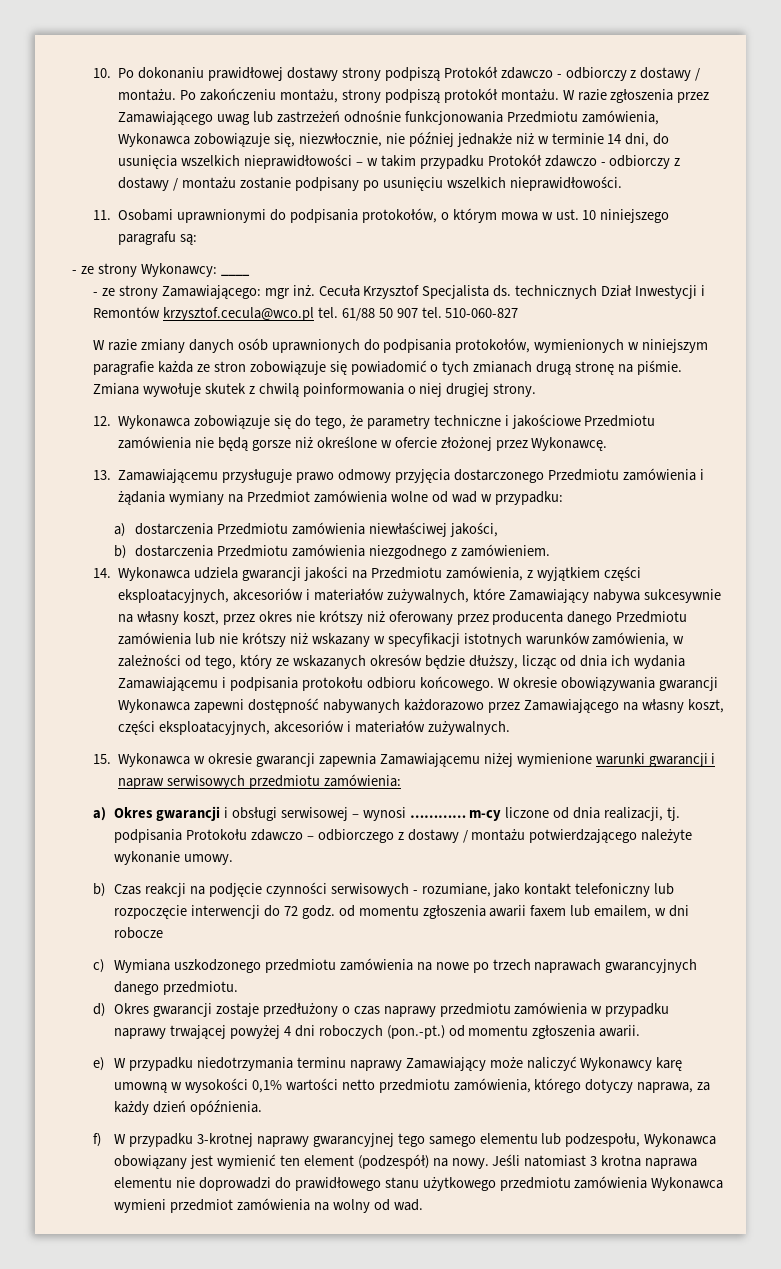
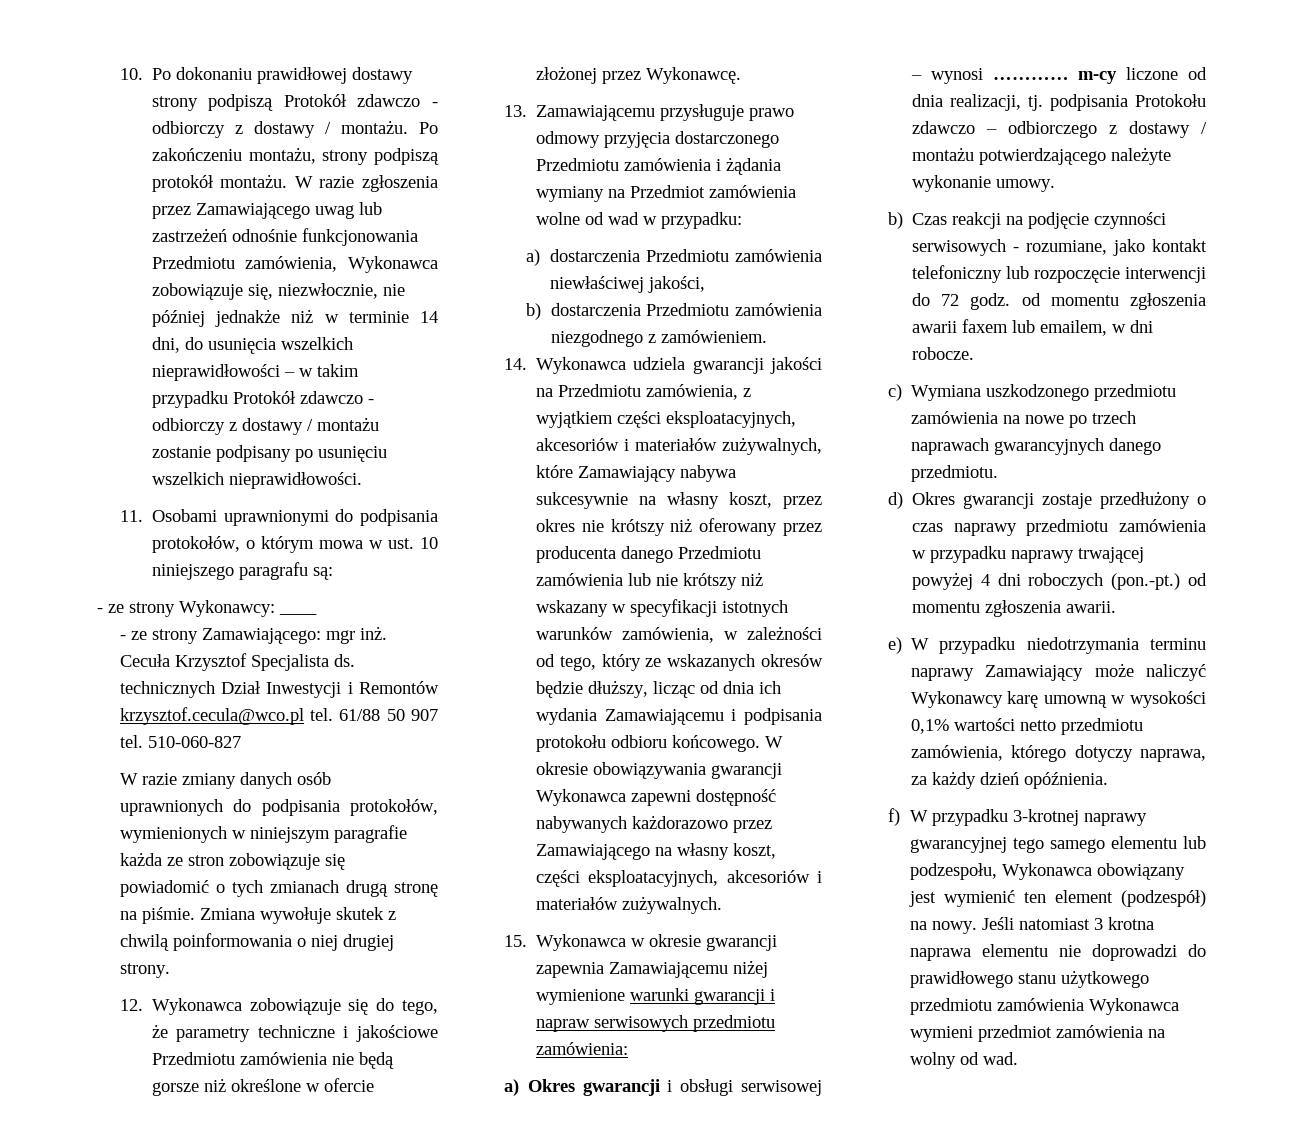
- b) Czas reakcji na podjęcie czynności serwisowych - rozumiane, jako kontakt telefoniczny lub rozpoczęcie interwencji do 72 godz. od momentu zgłoszenia awarii faxem lub emailem, w dni robocze
+ b) Czas reakcji na podjęcie czynności serwisowych - rozumiane, jako kontakt telefoniczny lub rozpoczęcie interwencji do 72 godz. od momentu zgłoszenia awarii faxem lub emailem, w dni robocze.

